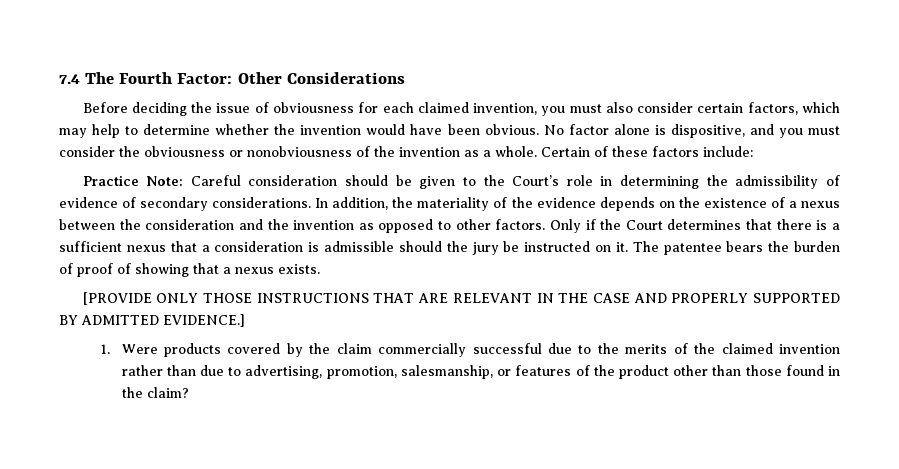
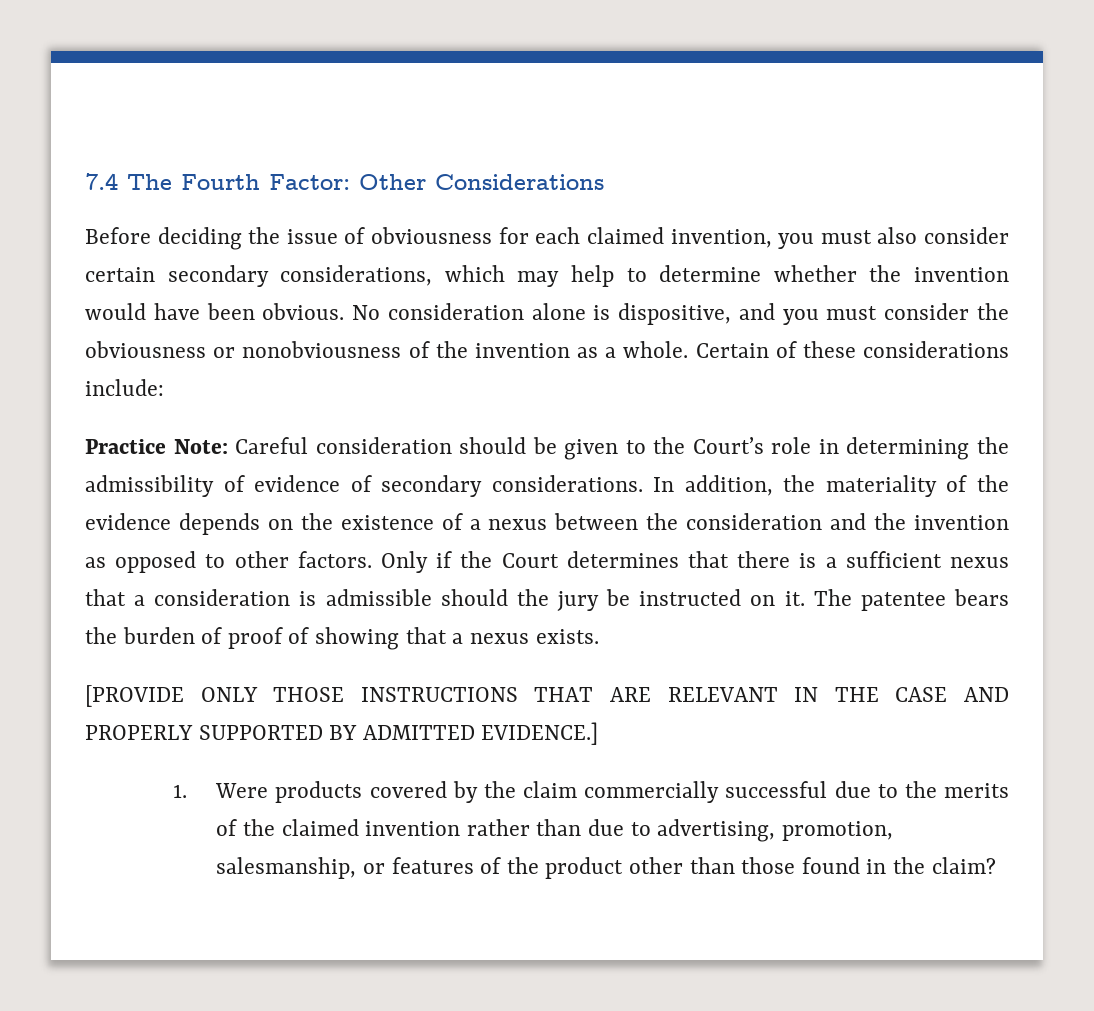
- Before deciding the issue of obviousness for each claimed invention, you must also consider certain factors, which may help to determine whether the invention would have been obvious.
+ Before deciding the issue of obviousness for each claimed invention, you must also consider certain secondary considerations, which may help to determine whether the invention would have been obvious.
- No factor alone is dispositive, and you must consider the obviousness or nonobviousness of the invention as a whole.
+ No consideration alone is dispositive, and you must consider the obviousness or nonobviousness of the invention as a whole.
- Certain of these factors include:
+ Certain of these considerations include:

